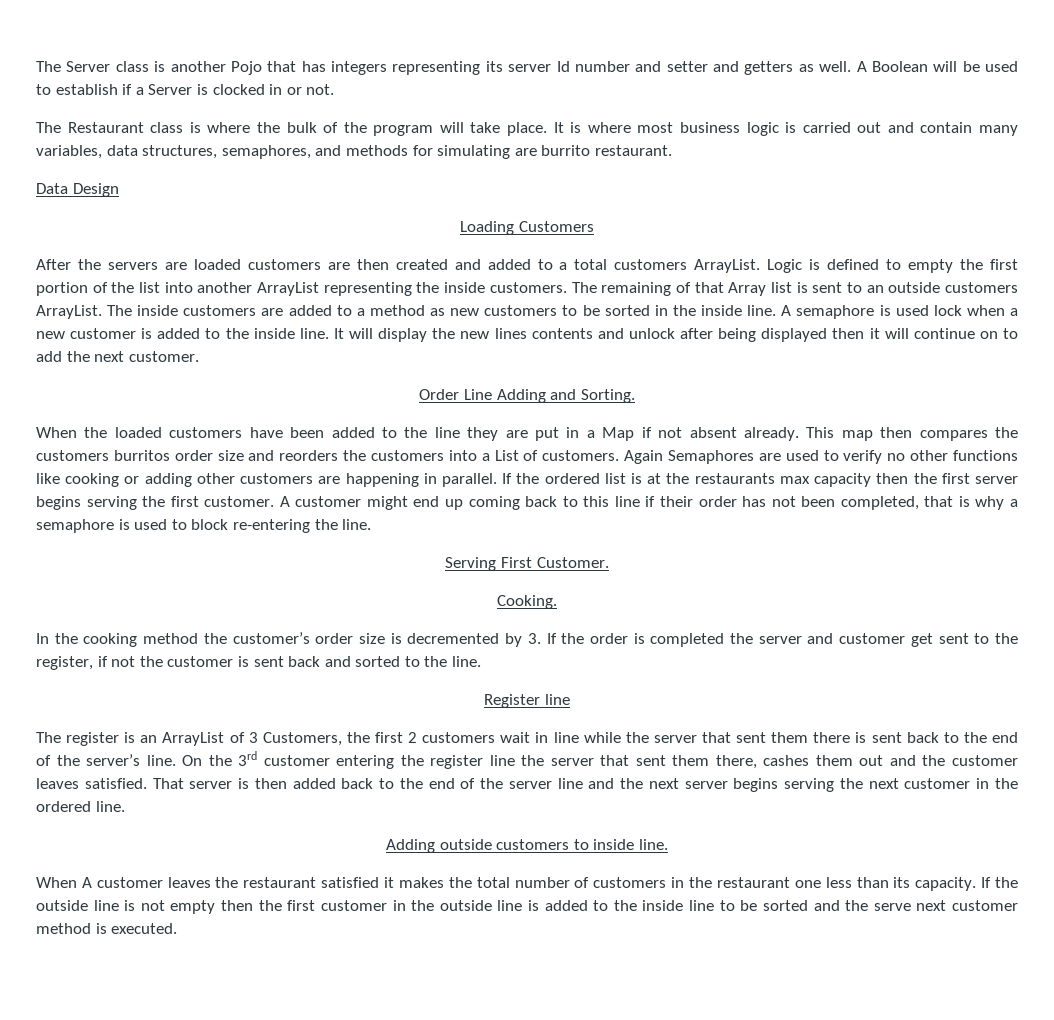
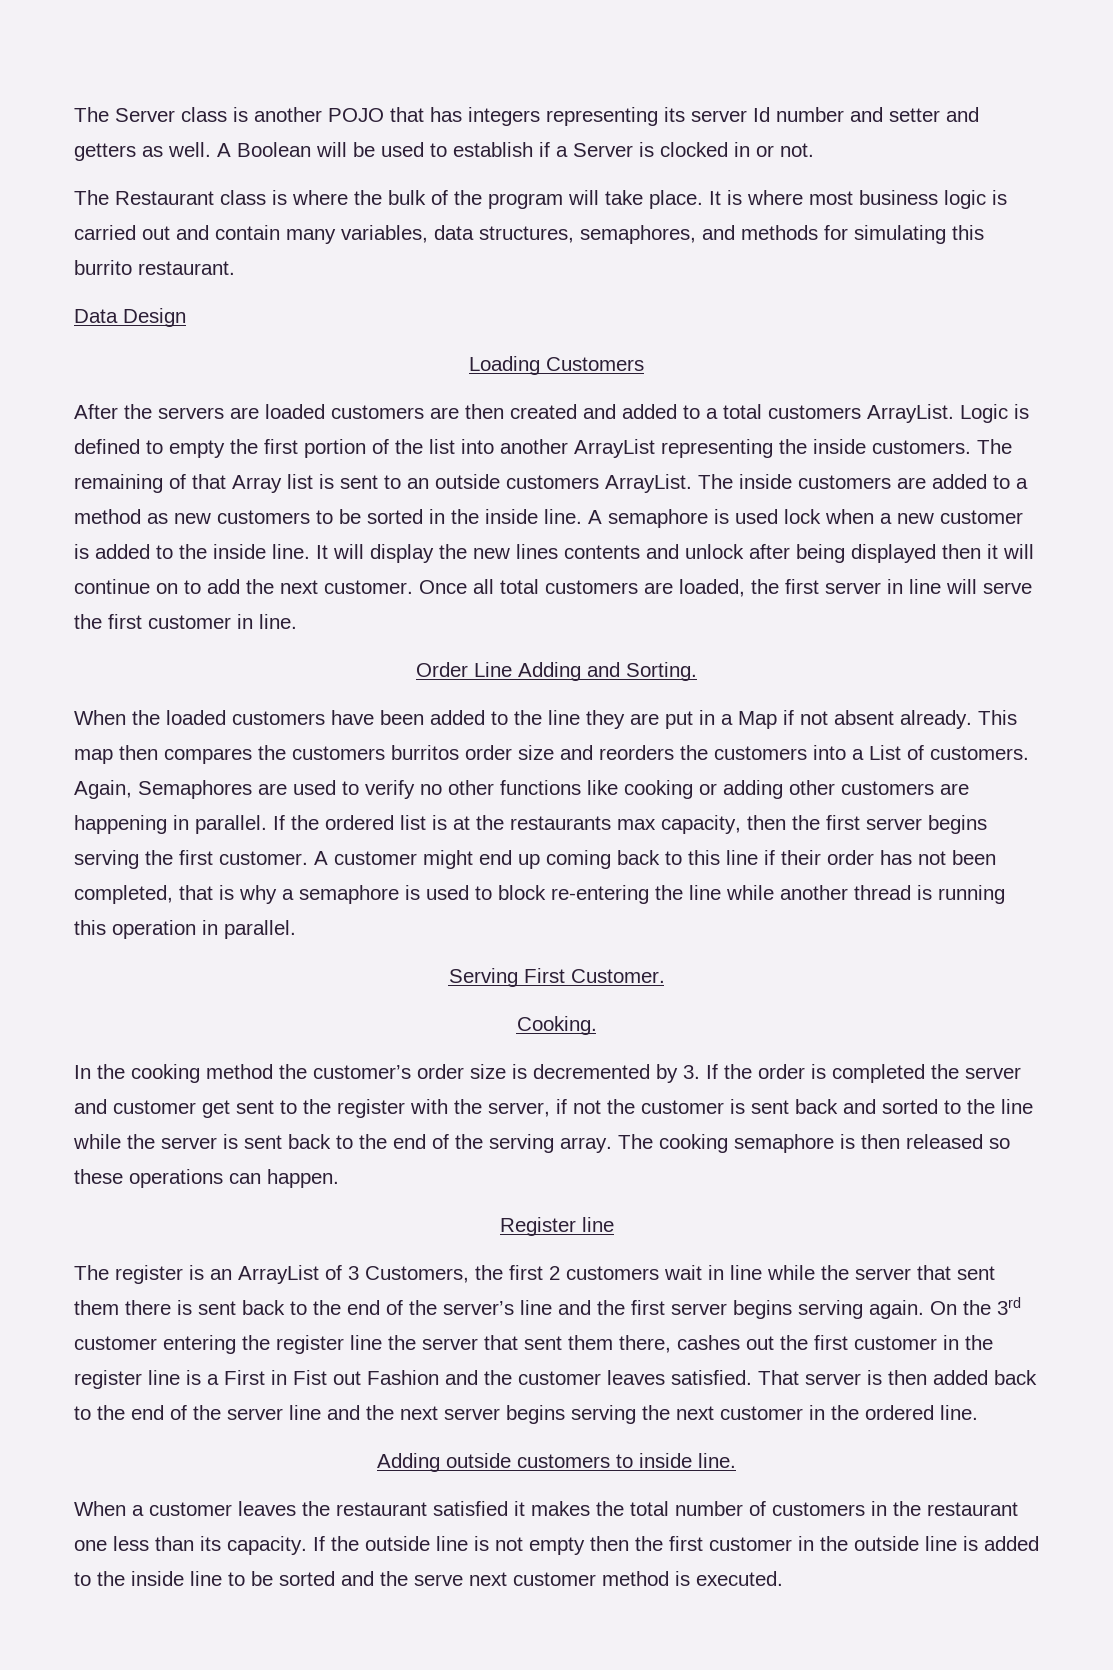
- The Server class is another Pojo that has integers representing its server Id number and setter and getters as well.
+ The Server class is another POJO that has integers representing its server Id number and setter and getters as well.
- It is where most business logic is carried out and contain many variables, data structures, semaphores, and methods for simulating are burrito restaurant.
+ It is where most business logic is carried out and contain many variables, data structures, semaphores, and methods for simulating this burrito restaurant.
+ Once all total customers are loaded, the first server in line will serve the first customer in line.
- Again Semaphores are used to verify no other functions like cooking or adding other customers are happening in parallel.
+ Again, Semaphores are used to verify no other functions like cooking or adding other customers are happening in parallel.
- If the ordered list is at the restaurants max capacity then the first server begins serving the first customer.
+ If the ordered list is at the restaurants max capacity, then the first server begins serving the first customer.
- A customer might end up coming back to this line if their order has not been completed, that is why a semaphore is used to block re-entering the line.
+ A customer might end up coming back to this line if their order has not been completed, that is why a semaphore is used to block re-entering the line while another thread is running this operation in parallel.
- In the cooking method the customer’s order size is decremented by 3. If the order is completed the server and customer get sent to the register, if not the customer is sent back and sorted to the line.
+ In the cooking method the customer’s order size is decremented by 3. If the order is completed the server and customer get sent to the register with the server, if not the customer is sent back and sorted to the line while the server is sent back to the end of the serving array. The cooking semaphore is then released so these operations can happen.
- The register is an ArrayList of 3 Customers, the first 2 customers wait in line while the server that sent them there is sent back to the end of the server’s line.
+ The register is an ArrayList of 3 Customers, the first 2 customers wait in line while the server that sent them there is sent back to the end of the server’s line and the first server begins serving again.
- On the 3rd customer entering the register line the server that sent them there, cashes them out and the customer leaves satisfied.
+ On the 3rd customer entering the register line the server that sent them there, cashes out the first customer in the register line is a First in Fist out Fashion and the customer leaves satisfied.
- When A customer leaves the restaurant satisfied it makes the total number of customers in the restaurant one less than its capacity.
+ When a customer leaves the restaurant satisfied it makes the total number of customers in the restaurant one less than its capacity.

